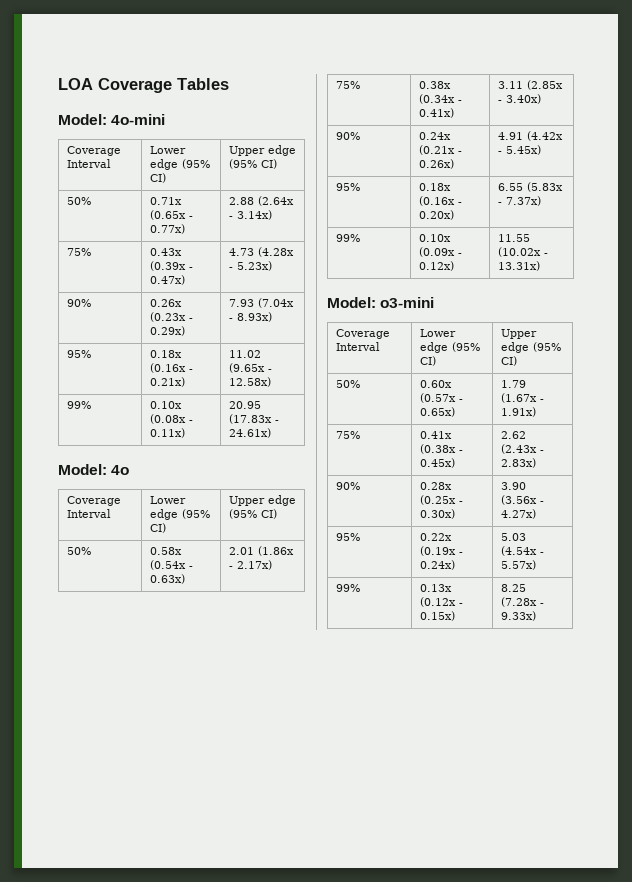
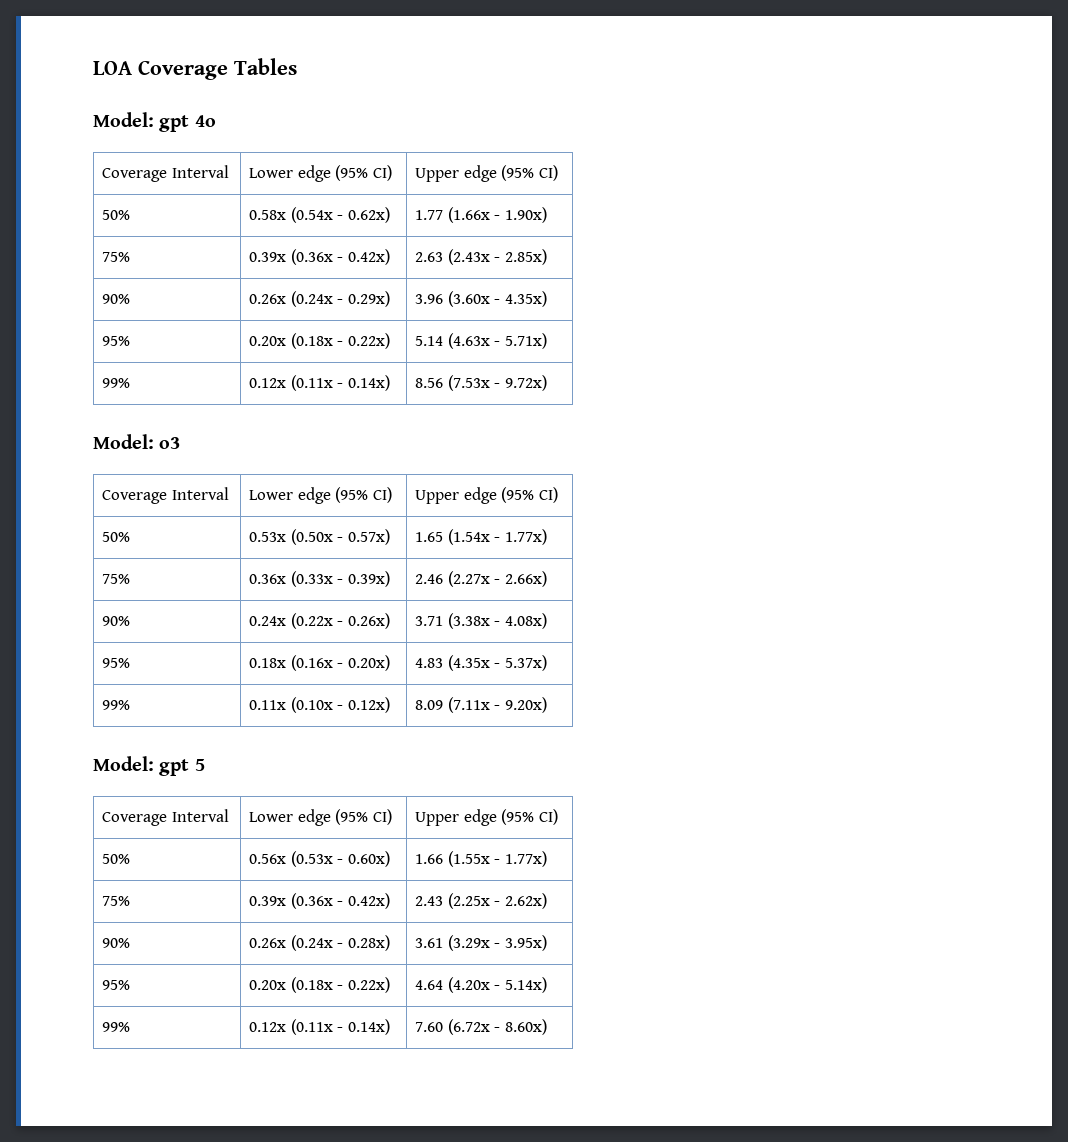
- Model: 4o-mini
- Coverage Interval | Lower edge (95% CI) | Upper edge (95% CI)
- 50% | 0.71x (0.65x - 0.77x) | 2.88 (2.64x - 3.14x)
- 75% | 0.43x (0.39x - 0.47x) | 4.73 (4.28x - 5.23x)
- 90% | 0.26x (0.23x - 0.29x) | 7.93 (7.04x - 8.93x)
- 95% | 0.18x (0.16x - 0.21x) | 11.02 (9.65x - 12.58x)
- 99% | 0.10x (0.08x - 0.11x) | 20.95 (17.83x - 24.61x)
- Model: 4o
+ Model: gpt 4o
- 50% | 0.58x (0.54x - 0.63x) | 2.01 (1.86x - 2.17x)
- 75% | 0.38x (0.34x - 0.41x) | 3.11 (2.85x - 3.40x)
- 90% | 0.24x (0.21x - 0.26x) | 4.91 (4.42x - 5.45x)
- 95% | 0.18x (0.16x - 0.20x) | 6.55 (5.83x - 7.37x)
- 99% | 0.10x (0.09x - 0.12x) | 11.55 (10.02x - 13.31x)
- Model: o3-mini
+ 50% | 0.58x (0.54x - 0.62x) | 1.77 (1.66x - 1.90x)
+ 75% | 0.39x (0.36x - 0.42x) | 2.63 (2.43x - 2.85x)
+ 90% | 0.26x (0.24x - 0.29x) | 3.96 (3.60x - 4.35x)
+ 95% | 0.20x (0.18x - 0.22x) | 5.14 (4.63x - 5.71x)
+ 99% | 0.12x (0.11x - 0.14x) | 8.56 (7.53x - 9.72x)
+ Model: o3
- 50% | 0.60x (0.57x - 0.65x) | 1.79 (1.67x - 1.91x)
- 75% | 0.41x (0.38x - 0.45x) | 2.62 (2.43x - 2.83x)
- 90% | 0.28x (0.25x - 0.30x) | 3.90 (3.56x - 4.27x)
- 95% | 0.22x (0.19x - 0.24x) | 5.03 (4.54x - 5.57x)
- 99% | 0.13x (0.12x - 0.15x) | 8.25 (7.28x - 9.33x)
+ 50% | 0.53x (0.50x - 0.57x) | 1.65 (1.54x - 1.77x)
+ 75% | 0.36x (0.33x - 0.39x) | 2.46 (2.27x - 2.66x)
+ 90% | 0.24x (0.22x - 0.26x) | 3.71 (3.38x - 4.08x)
+ 95% | 0.18x (0.16x - 0.20x) | 4.83 (4.35x - 5.37x)
+ 99% | 0.11x (0.10x - 0.12x) | 8.09 (7.11x - 9.20x)
+ Model: gpt 5
+ Coverage Interval | Lower edge (95% CI) | Upper edge (95% CI)
+ 50% | 0.56x (0.53x - 0.60x) | 1.66 (1.55x - 1.77x)
+ 75% | 0.39x (0.36x - 0.42x) | 2.43 (2.25x - 2.62x)
+ 90% | 0.26x (0.24x - 0.28x) | 3.61 (3.29x - 3.95x)
+ 95% | 0.20x (0.18x - 0.22x) | 4.64 (4.20x - 5.14x)
+ 99% | 0.12x (0.11x - 0.14x) | 7.60 (6.72x - 8.60x)

